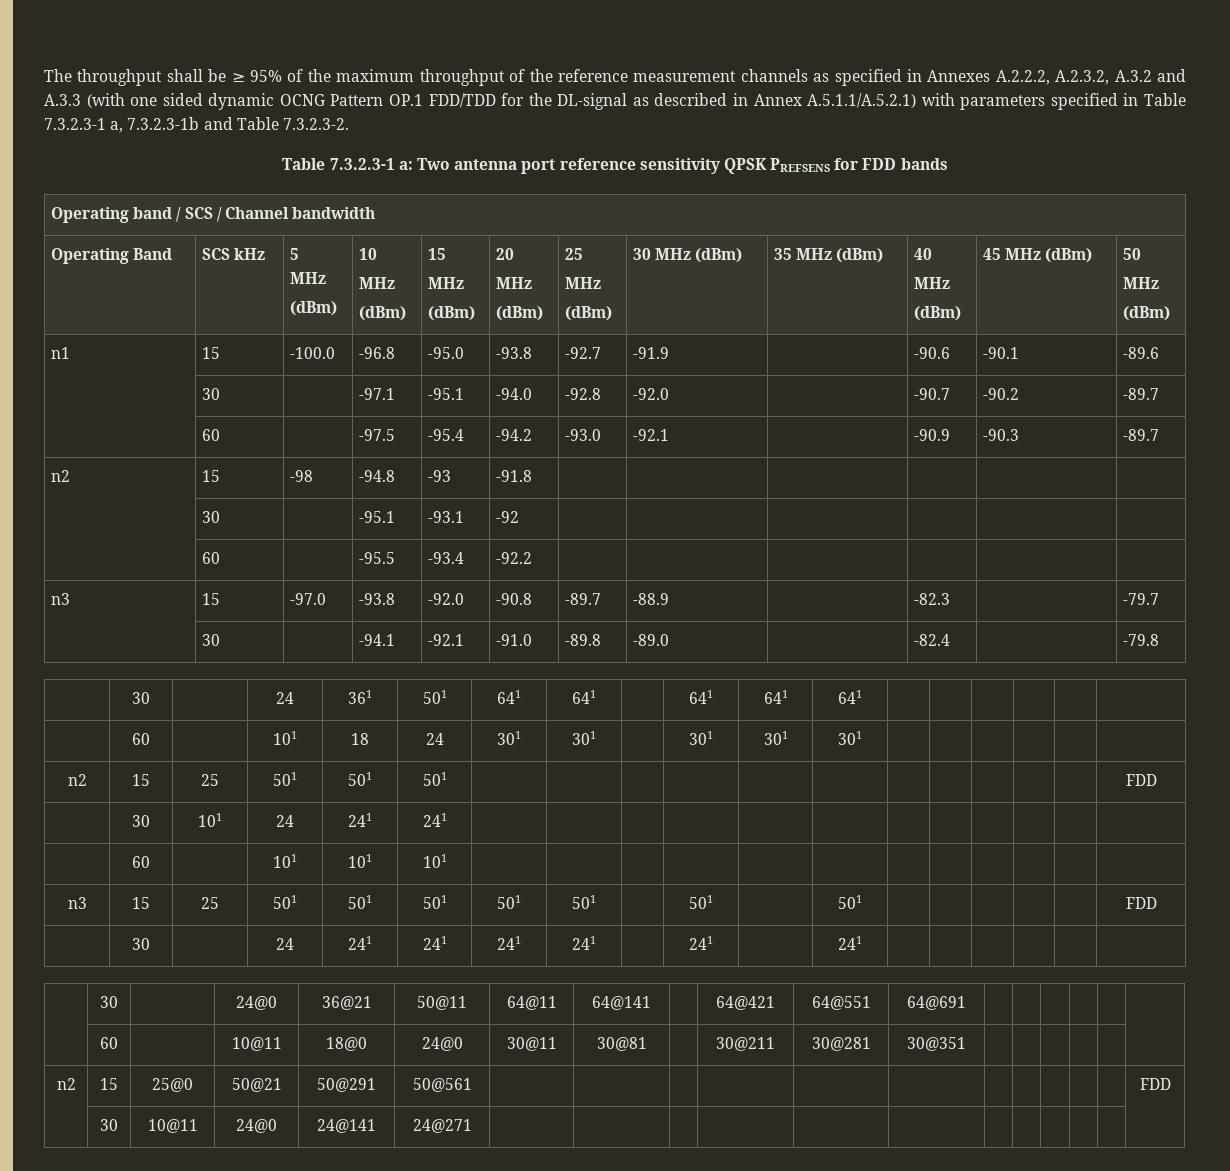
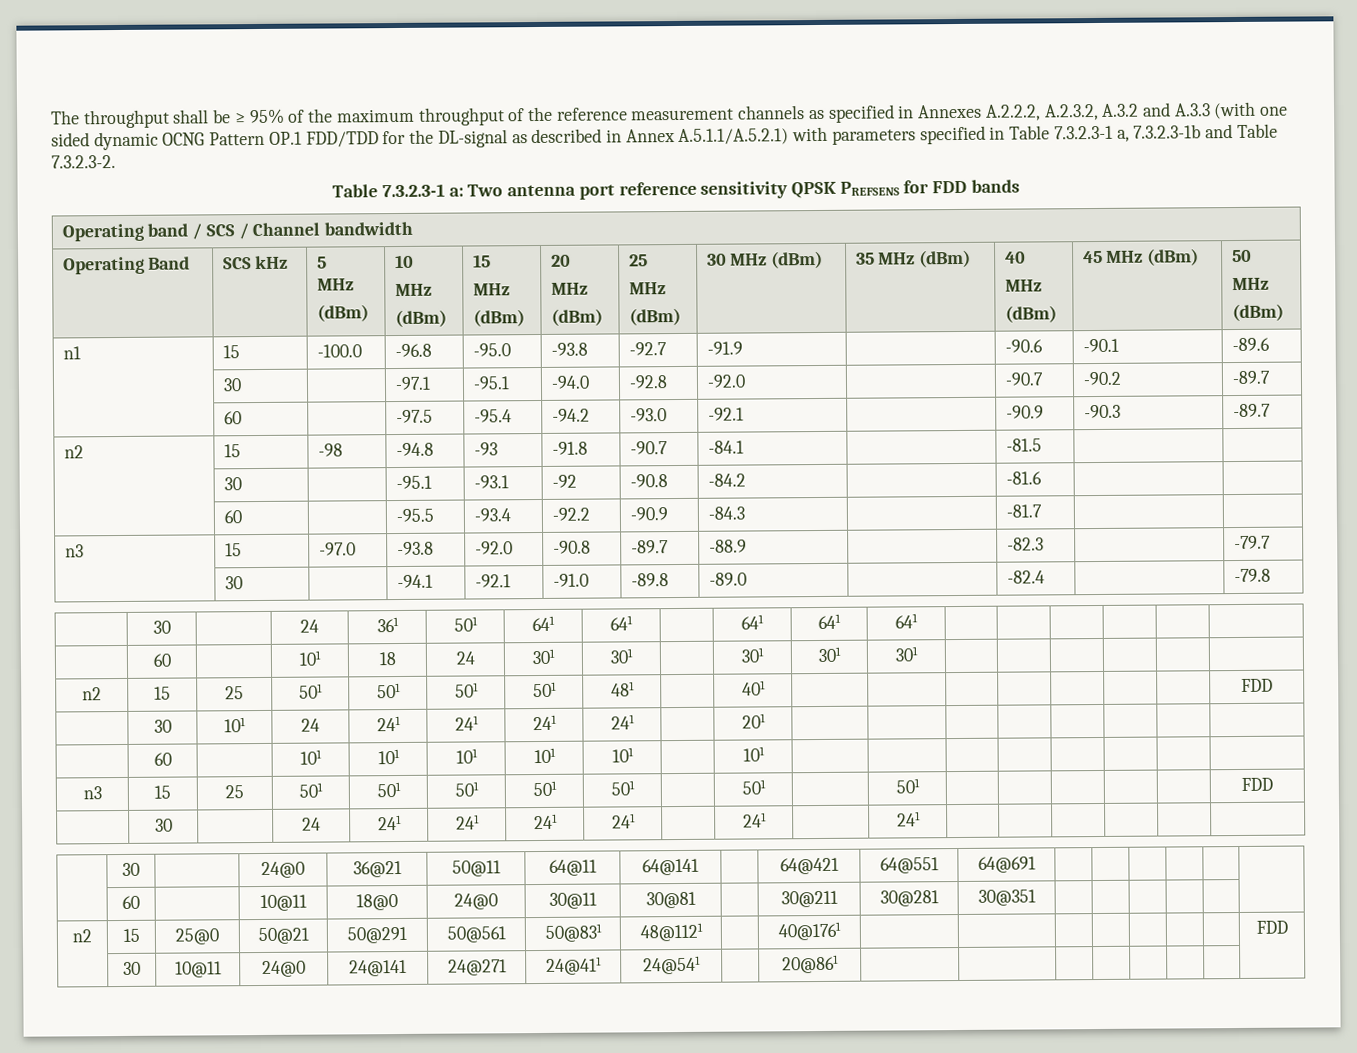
- n2 | 15 | -98 | -94.8 | -93 | -91.8 | | | | | |
+ n2 | 15 | -98 | -94.8 | -93 | -91.8 | -90.7 | -84.1 | | -81.5 | |
- | 30 | | -95.1 | -93.1 | -92 | | | | | |
+ | 30 | | -95.1 | -93.1 | -92 | -90.8 | -84.2 | | -81.6 | |
- | 60 | | -95.5 | -93.4 | -92.2 | | | | | |
+ | 60 | | -95.5 | -93.4 | -92.2 | -90.9 | -84.3 | | -81.7 | |
- n2 | 15 | 25 | 501 | 501 | 501 | | | | | | | | | | | | FDD
+ n2 | 15 | 25 | 501 | 501 | 501 | 501 | 481 | | 401 | | | | | | | | FDD
- | 30 | 101 | 24 | 241 | 241 | | | | | | | | | | | |
+ | 30 | 101 | 24 | 241 | 241 | 241 | 241 | | 201 | | | | | | | |
- | 60 | | 101 | 101 | 101 | | | | | | | | | | | |
+ | 60 | | 101 | 101 | 101 | 101 | 101 | | 101 | | | | | | | |
- n2 | 15 | 25@0 | 50@21 | 50@291 | 50@561 | | | | | | | | | | | | FDD
+ n2 | 15 | 25@0 | 50@21 | 50@291 | 50@561 | 50@831 | 48@1121 | | 40@1761 | | | | | | | | FDD
- | 30 | 10@11 | 24@0 | 24@141 | 24@271 | | | | | | | | | | | |
+ | 30 | 10@11 | 24@0 | 24@141 | 24@271 | 24@411 | 24@541 | | 20@861 | | | | | | | |

